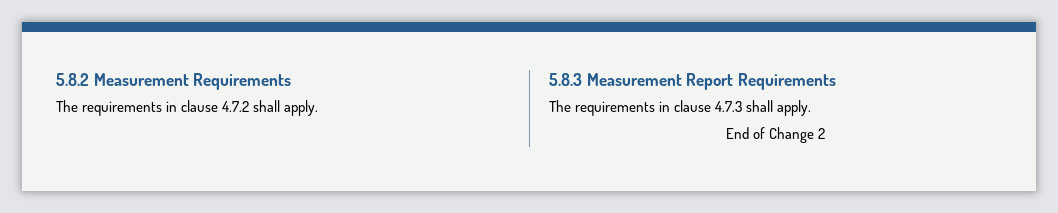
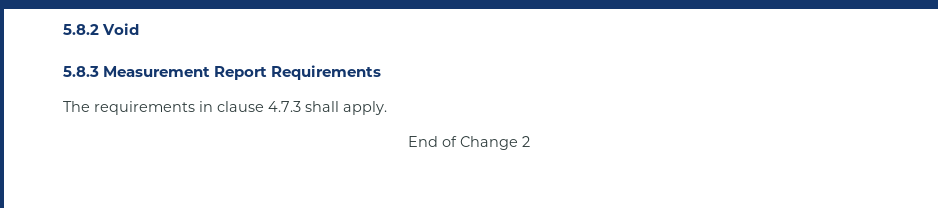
- 5.8.2 Measurement Requirements
- The requirements in clause 4.7.2 shall apply.
+ 5.8.2 Void

